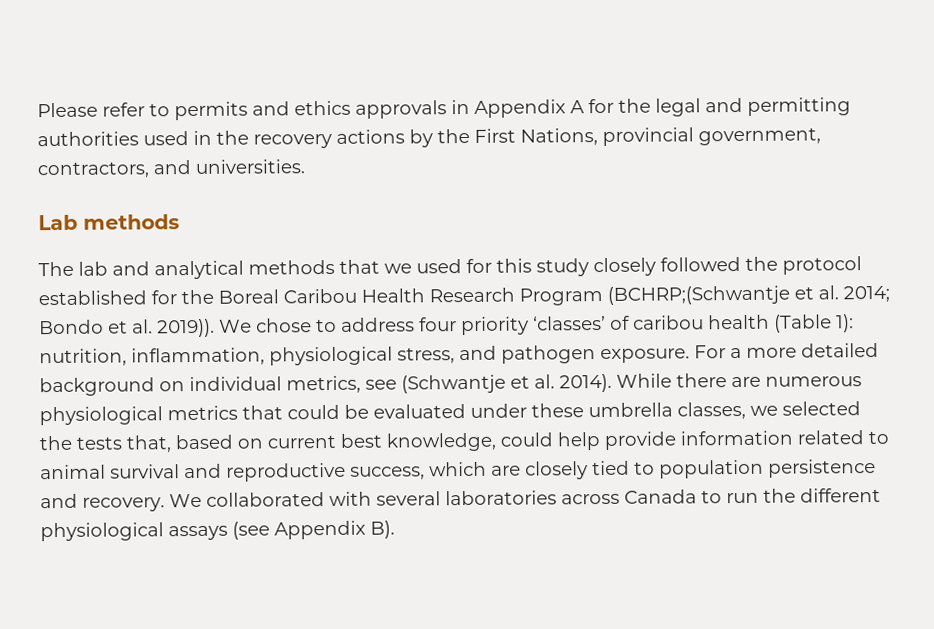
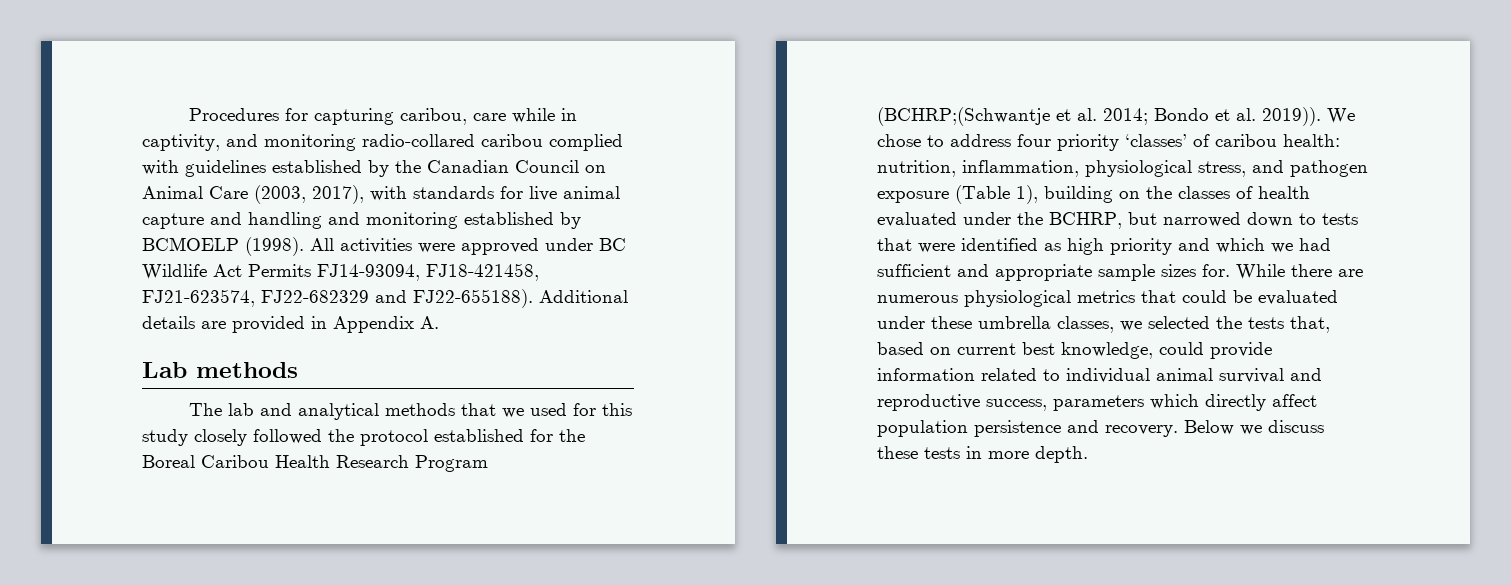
- Please refer to permits and ethics approvals in Appendix A for the legal and permitting authorities used in the recovery actions by the First Nations, provincial government, contractors, and universities.
+ Procedures for capturing caribou, care while in captivity, and monitoring radio-collared caribou complied with guidelines established by the Canadian Council on Animal Care (2003, 2017), with standards for live animal capture and handling and monitoring established by BCMOELP (1998). All activities were approved under BC Wildlife Act Permits FJ14-93094, FJ18-421458, FJ21-623574, FJ22-682329 and FJ22-655188). Additional details are provided in Appendix A.
- We chose to address four priority ‘classes’ of caribou health (Table 1): nutrition, inflammation, physiological stress, and pathogen exposure. For a more detailed background on individual metrics, see (Schwantje et al. 2014).
+ We chose to address four priority ‘classes’ of caribou health: nutrition, inflammation, physiological stress, and pathogen exposure (Table 1), building on the classes of health evaluated under the BCHRP, but narrowed down to tests that were identified as high priority and which we had sufficient and appropriate sample sizes for.
- While there are numerous physiological metrics that could be evaluated under these umbrella classes, we selected the tests that, based on current best knowledge, could help provide information related to animal survival and reproductive success, which are closely tied to population persistence and recovery. We collaborated with several laboratories across Canada to run the different physiological assays (see Appendix B).
+ While there are numerous physiological metrics that could be evaluated under these umbrella classes, we selected the tests that, based on current best knowledge, could provide information related to individual animal survival and reproductive success, parameters which directly affect population persistence and recovery. Below we discuss these tests in more depth.

